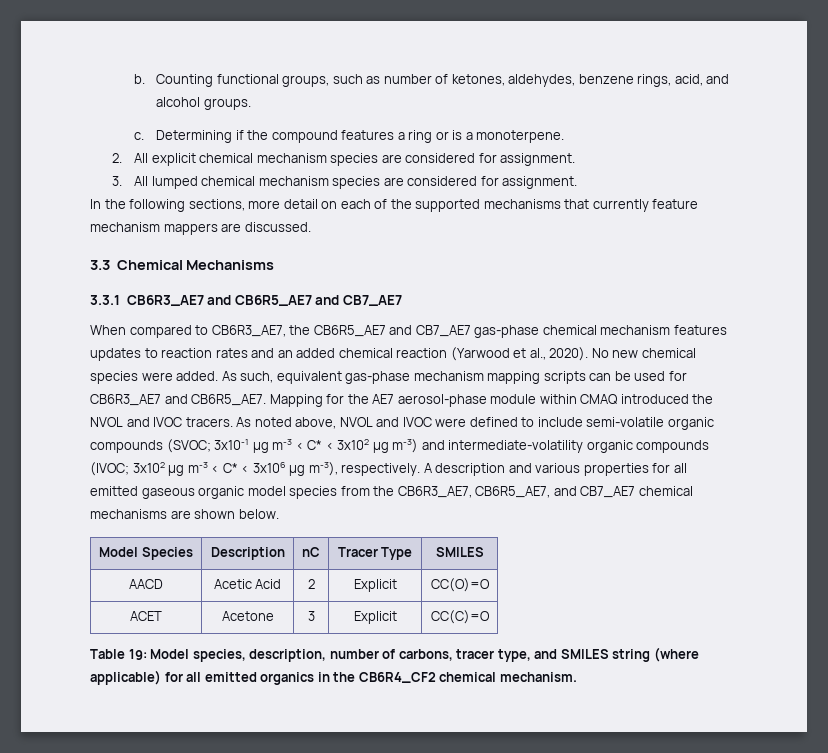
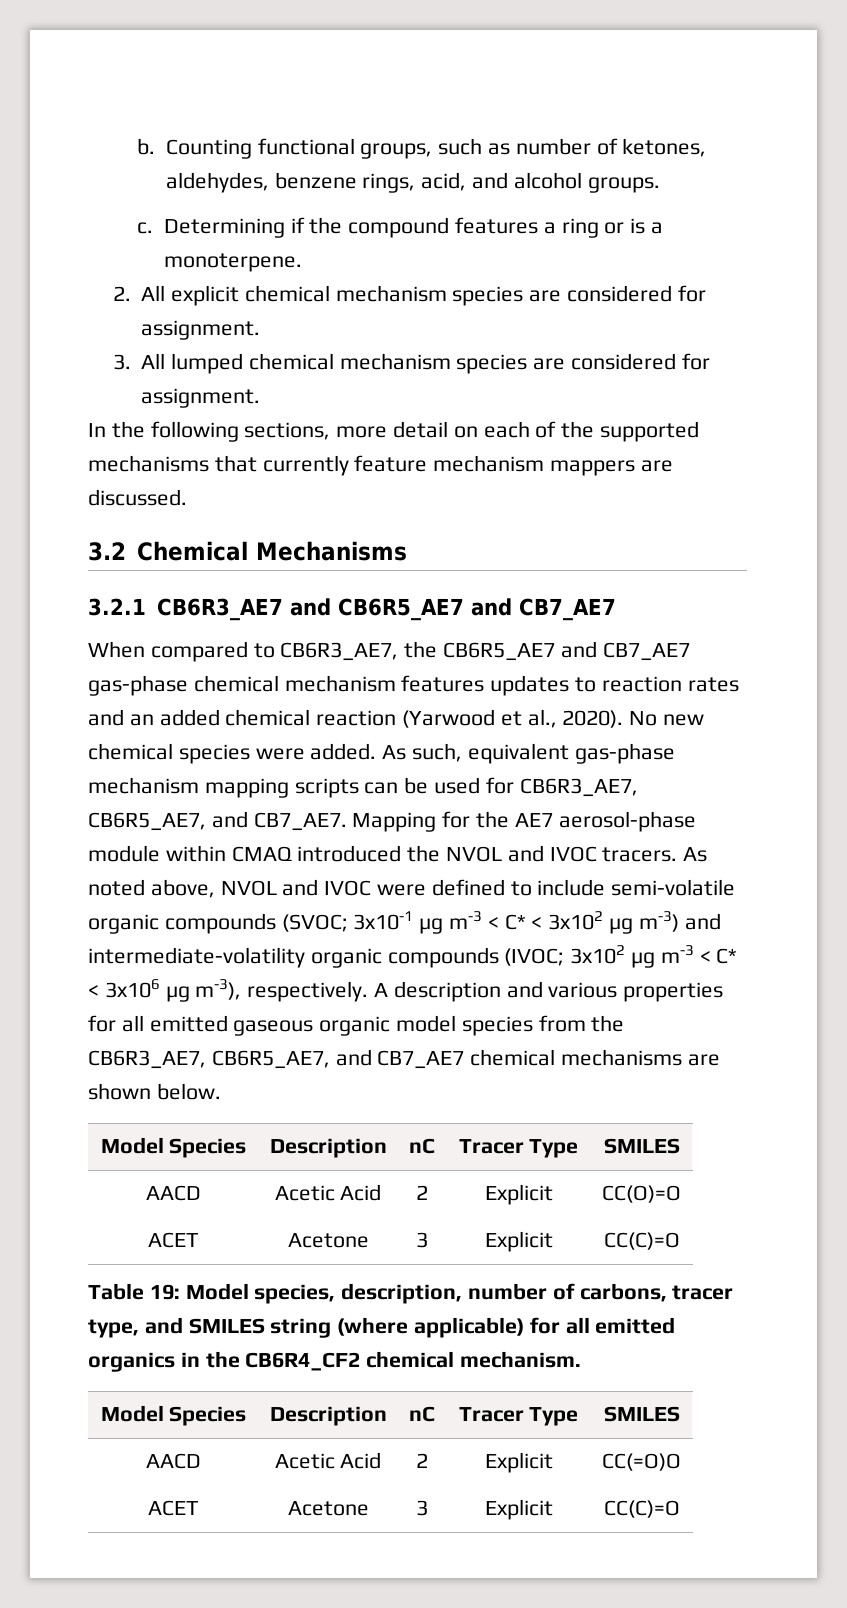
- 3.3 Chemical Mechanisms
+ 3.2 Chemical Mechanisms
- 3.3.1 CB6R3_AE7 and CB6R5_AE7 and CB7_AE7
+ 3.2.1 CB6R3_AE7 and CB6R5_AE7 and CB7_AE7
- As such, equivalent gas-phase mechanism mapping scripts can be used for CB6R3_AE7 and CB6R5_AE7.
+ As such, equivalent gas-phase mechanism mapping scripts can be used for CB6R3_AE7, CB6R5_AE7, and CB7_AE7.
  Table 19: Model species, description, number of carbons, tracer type, and SMILES string (where applicable) for all emitted organics in the CB6R4_CF2 chemical mechanism.
+ Model Species | Description | nC | Tracer Type | SMILES
+ AACD | Acetic Acid | 2 | Explicit | CC(=O)O
+ ACET | Acetone | 3 | Explicit | CC(C)=O

